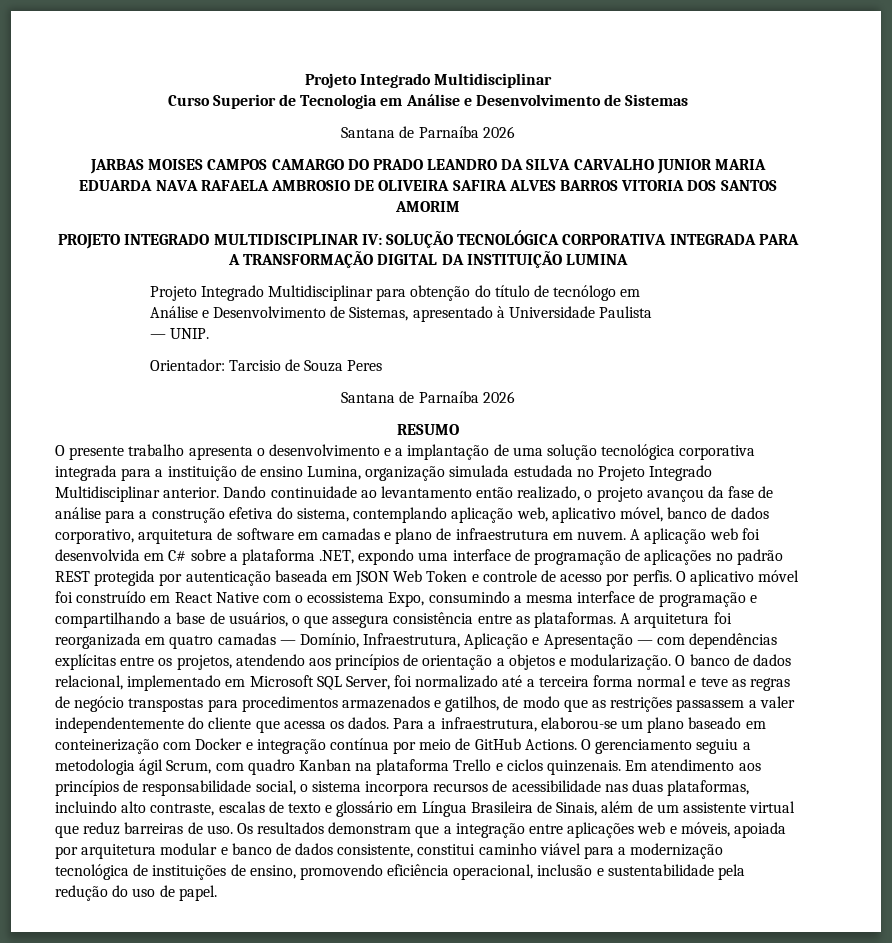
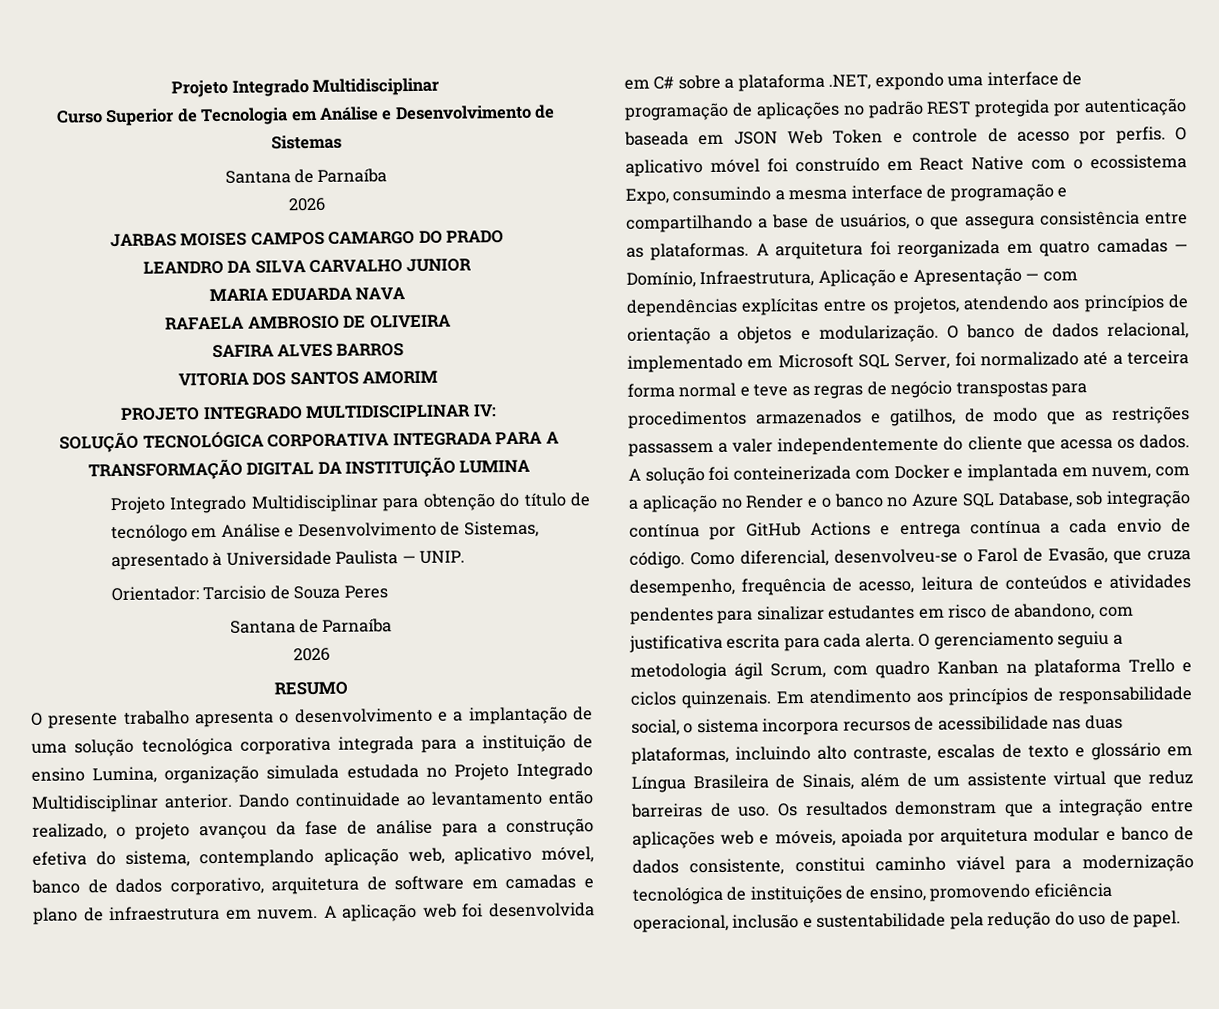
  Curso Superior de Tecnologia em Análise e Desenvolvimento de Sistemas
- Santana de Parnaíba 2026
+ Santana de Parnaíba
+ 2026
- JARBAS MOISES CAMPOS CAMARGO DO PRADO LEANDRO DA SILVA CARVALHO JUNIOR MARIA EDUARDA NAVA RAFAELA AMBROSIO DE OLIVEIRA SAFIRA ALVES BARROS VITORIA DOS SANTOS AMORIM
+ JARBAS MOISES CAMPOS CAMARGO DO PRADO
+ LEANDRO DA SILVA CARVALHO JUNIOR
+ MARIA EDUARDA NAVA
+ RAFAELA AMBROSIO DE OLIVEIRA
+ SAFIRA ALVES BARROS
+ VITORIA DOS SANTOS AMORIM
- PROJETO INTEGRADO MULTIDISCIPLINAR IV: SOLUÇÃO TECNOLÓGICA CORPORATIVA INTEGRADA PARA A TRANSFORMAÇÃO DIGITAL DA INSTITUIÇÃO LUMINA
+ PROJETO INTEGRADO MULTIDISCIPLINAR IV:
+ SOLUÇÃO TECNOLÓGICA CORPORATIVA INTEGRADA PARA A TRANSFORMAÇÃO DIGITAL DA INSTITUIÇÃO LUMINA
- Projeto Integrado Multidisciplinar para obtenção do título de tecnólogo em
- Análise e Desenvolvimento de Sistemas, apresentado à Universidade Paulista
- — UNIP.
+ Projeto Integrado Multidisciplinar para obtenção do título de tecnólogo em Análise e Desenvolvimento de Sistemas, apresentado à Universidade Paulista — UNIP.
  Orientador: Tarcisio de Souza Peres
- Santana de Parnaíba 2026
+ Santana de Parnaíba
+ 2026
- Para a infraestrutura, elaborou-se um plano baseado em conteinerização com Docker e integração contínua por meio de GitHub Actions.
+ A solução foi conteinerizada com Docker e implantada em nuvem, com a aplicação no Render e o banco no Azure SQL Database, sob integração contínua por GitHub Actions e entrega contínua a cada envio de código. Como diferencial, desenvolveu-se o Farol de Evasão, que cruza desempenho, frequência de acesso, leitura de conteúdos e atividades pendentes para sinalizar estudantes em risco de abandono, com justificativa escrita para cada alerta.

